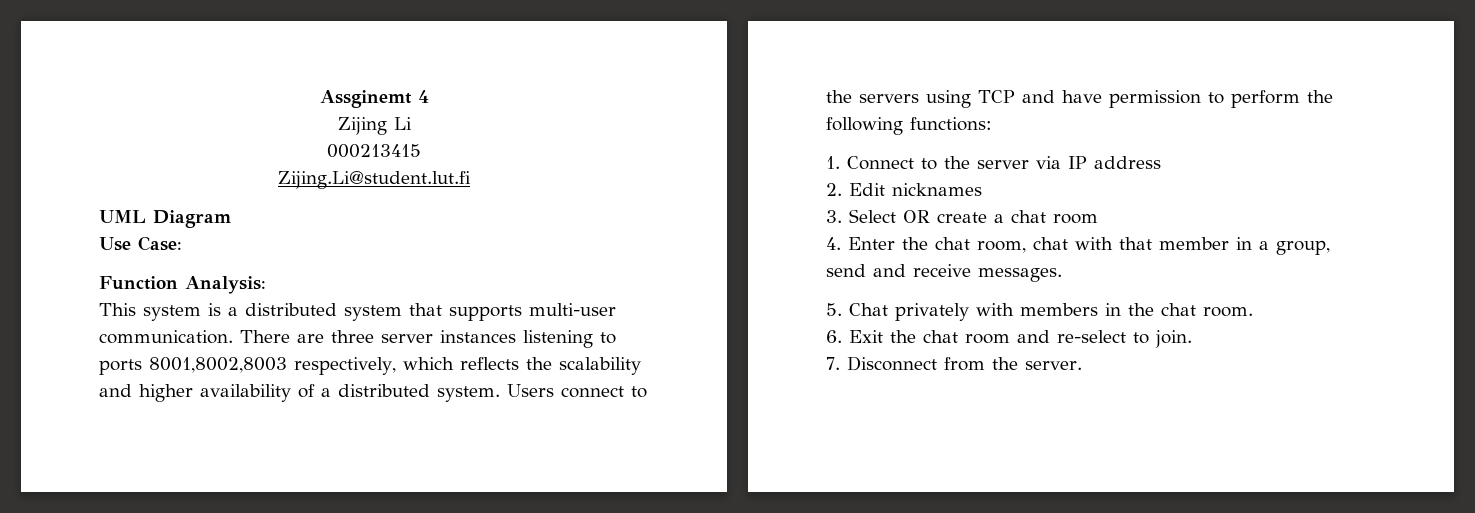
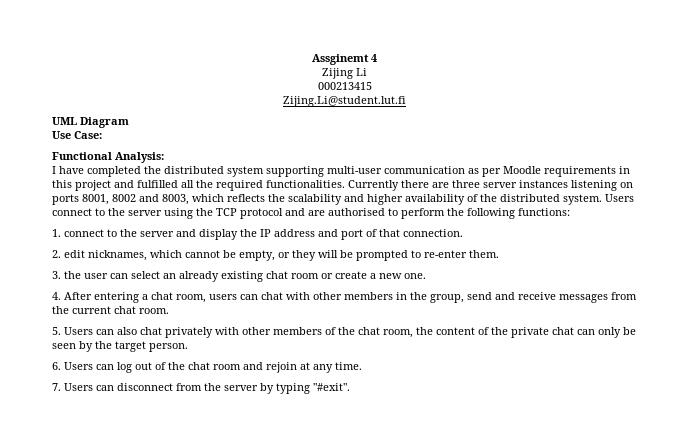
- Function Analysis:
+ Functional Analysis:
- This system is a distributed system that supports multi-user communication. There are three server instances listening to ports 8001,8002,8003 respectively, which reflects the scalability and higher availability of a distributed system.
+ I have completed the distributed system supporting multi-user communication as per Moodle requirements in this project and fulfilled all the required functionalities. Currently there are three server instances listening on ports 8001, 8002 and 8003, which reflects the scalability and higher availability of the distributed system.
- Users connect to the servers using TCP and have permission to perform the following functions:
+ Users connect to the server using the TCP protocol and are authorised to perform the following functions:
- 1. Connect to the server via IP address
- 2. Edit nicknames
- 3. Select OR create a chat room
- 4. Enter the chat room, chat with that member in a group, send and receive messages.
- 5. Chat privately with members in the chat room.
- 6. Exit the chat room and re-select to join.
- 7. Disconnect from the server.
+ 1. connect to the server and display the IP address and port of that connection.
+ 2. edit nicknames, which cannot be empty, or they will be prompted to re-enter them.
+ 3. the user can select an already existing chat room or create a new one.
+ 4. After entering a chat room, users can chat with other members in the group, send and receive messages from the current chat room.
+ 5. Users can also chat privately with other members of the chat room, the content of the private chat can only be seen by the target person.
+ 6. Users can log out of the chat room and rejoin at any time.
+ 7. Users can disconnect from the server by typing "#exit".

